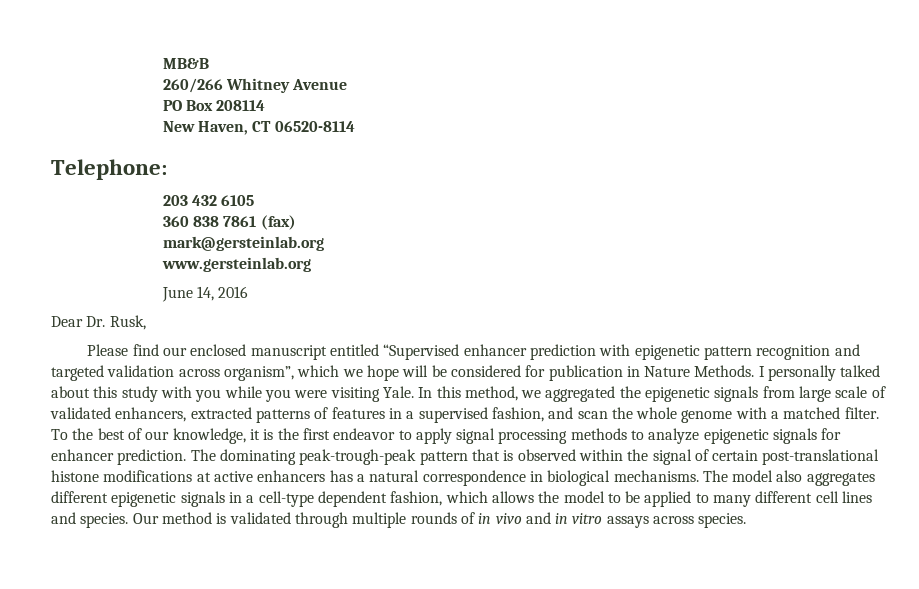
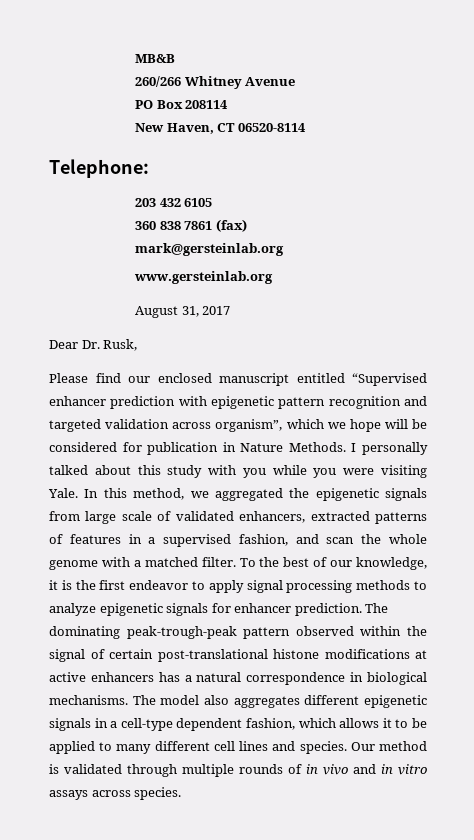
- June 14, 2016
+ August 31, 2017
- The dominating peak-trough-peak pattern that is observed within the signal of certain post-translational histone modifications at active enhancers has a natural correspondence in biological mechanisms.
+ The dominating peak-trough-peak pattern observed within the signal of certain post-translational histone modifications at active enhancers has a natural correspondence in biological mechanisms.
- The model also aggregates different epigenetic signals in a cell-type dependent fashion, which allows the model to be applied to many different cell lines and species.
+ The model also aggregates different epigenetic signals in a cell-type dependent fashion, which allows it to be applied to many different cell lines and species.

